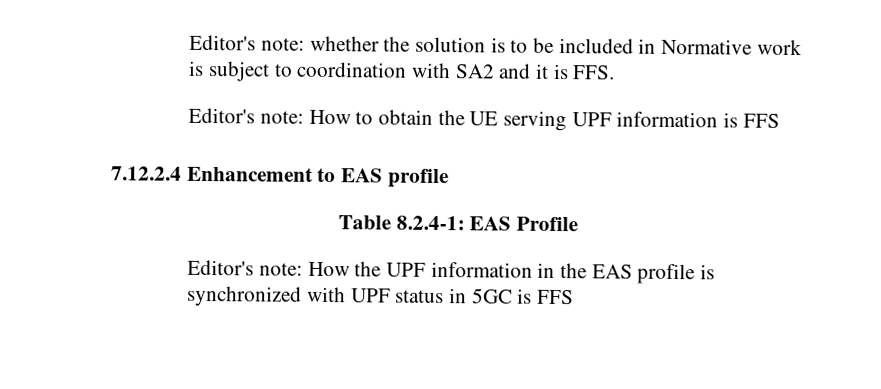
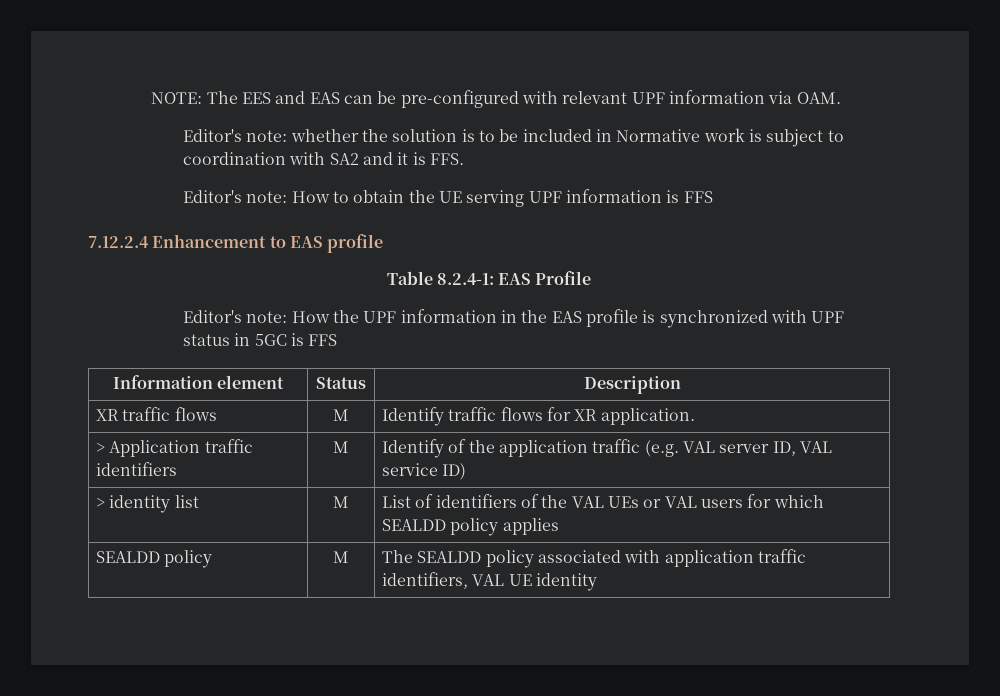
+ NOTE: The EES and EAS can be pre-configured with relevant UPF information via OAM.
+ Information element | Status | Description
+ XR traffic flows | M | Identify traffic flows for XR application.
+ > Application traffic identifiers | M | Identify of the application traffic (e.g. VAL server ID, VAL service ID)
+ > identity list | M | List of identifiers of the VAL UEs or VAL users for which SEALDD policy applies
+ SEALDD policy | M | The SEALDD policy associated with application traffic identifiers, VAL UE identity

